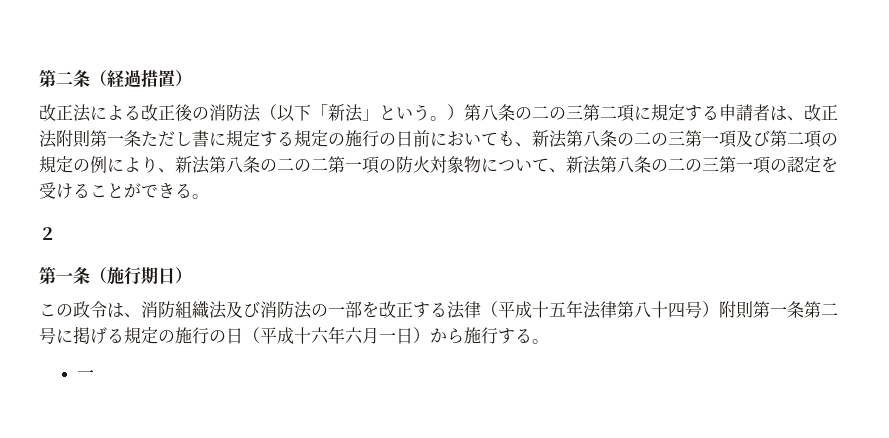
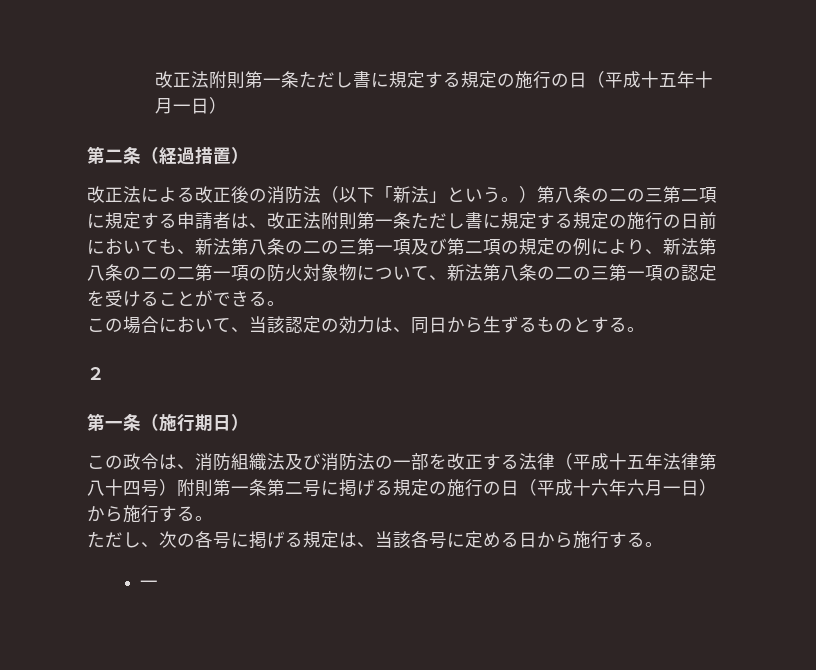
+ 改正法附則第一条ただし書に規定する規定の施行の日（平成十五年十月一日）
+ この場合において、当該認定の効力は、同日から生ずるものとする。
+ ただし、次の各号に掲げる規定は、当該各号に定める日から施行する。

